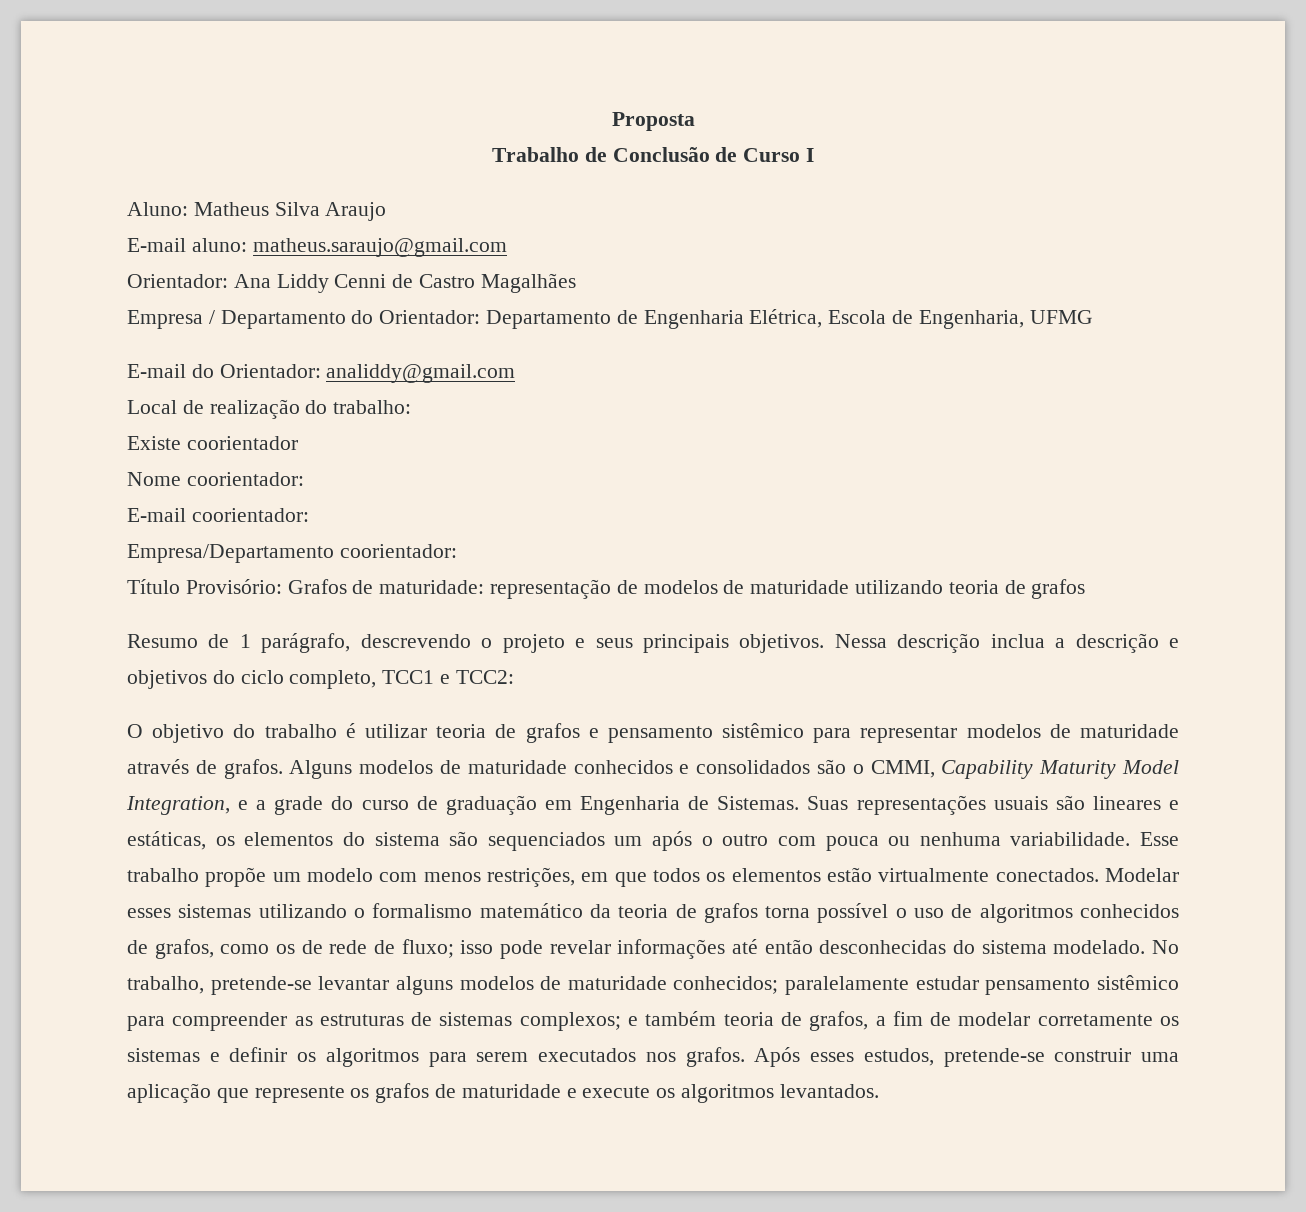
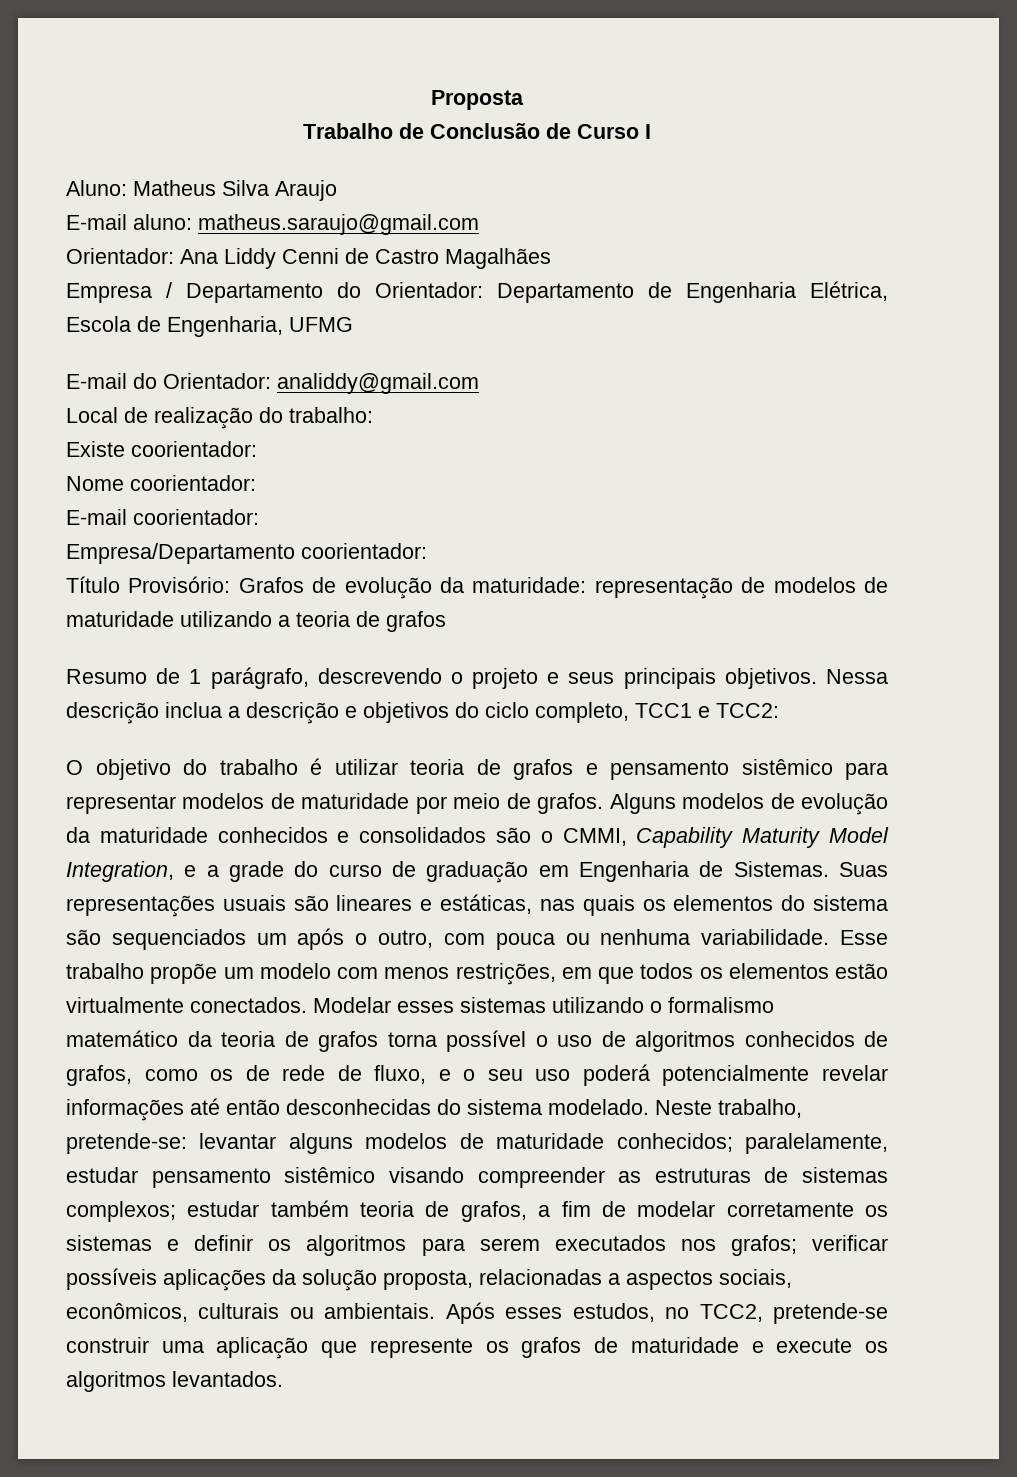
- Existe coorientador
+ Existe coorientador:
- Título Provisório: Grafos de maturidade: representação de modelos de maturidade utilizando teoria de grafos
+ Título Provisório: Grafos de evolução da maturidade: representação de modelos de maturidade utilizando a teoria de grafos
- O objetivo do trabalho é utilizar teoria de grafos e pensamento sistêmico para representar modelos de maturidade através de grafos.
+ O objetivo do trabalho é utilizar teoria de grafos e pensamento sistêmico para representar modelos de maturidade por meio de grafos.
- Alguns modelos de maturidade conhecidos e consolidados são o CMMI, Capability Maturity Model Integration, e a grade do curso de graduação em Engenharia de Sistemas.
+ Alguns modelos de evolução da maturidade conhecidos e consolidados são o CMMI, Capability Maturity Model Integration, e a grade do curso de graduação em Engenharia de Sistemas.
- Suas representações usuais são lineares e estáticas, os elementos do sistema são sequenciados um após o outro com pouca ou nenhuma variabilidade.
+ Suas representações usuais são lineares e estáticas, nas quais os elementos do sistema são sequenciados um após o outro, com pouca ou nenhuma variabilidade.
- Modelar esses sistemas utilizando o formalismo matemático da teoria de grafos torna possível o uso de algoritmos conhecidos de grafos, como os de rede de fluxo; isso pode revelar informações até então desconhecidas do sistema modelado.
+ Modelar esses sistemas utilizando o formalismo matemático da teoria de grafos torna possível o uso de algoritmos conhecidos de grafos, como os de rede de fluxo, e o seu uso poderá potencialmente revelar informações até então desconhecidas do sistema modelado.
- No trabalho, pretende-se levantar alguns modelos de maturidade conhecidos; paralelamente estudar pensamento sistêmico para compreender as estruturas de sistemas complexos; e também teoria de grafos, a fim de modelar corretamente os sistemas e definir os algoritmos para serem executados nos grafos.
+ Neste trabalho, pretende-se: levantar alguns modelos de maturidade conhecidos; paralelamente, estudar pensamento sistêmico visando compreender as estruturas de sistemas complexos; estudar também teoria de grafos, a fim de modelar corretamente os sistemas e definir os algoritmos para serem executados nos grafos; verificar possíveis aplicações da solução proposta, relacionadas a aspectos sociais, econômicos, culturais ou ambientais.
- Após esses estudos, pretende-se construir uma aplicação que represente os grafos de maturidade e execute os algoritmos levantados.
+ Após esses estudos, no TCC2, pretende-se construir uma aplicação que represente os grafos de maturidade e execute os algoritmos levantados.

